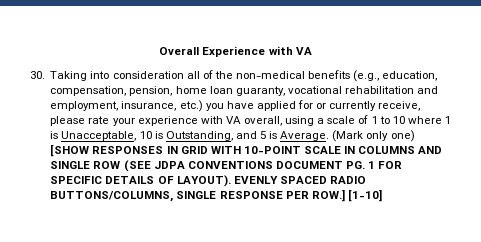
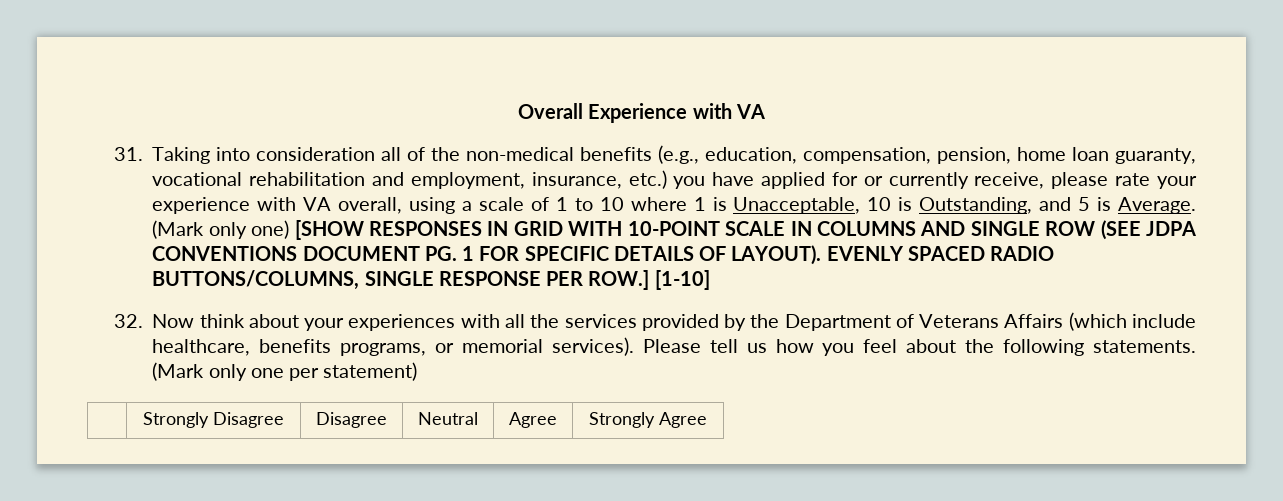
- 30. Taking into consideration all of the non-medical benefits (e.g., education, compensation, pension, home loan guaranty, vocational rehabilitation and employment, insurance, etc.) you have applied for or currently receive, please rate your experience with VA overall, using a scale of 1 to 10 where 1 is Unacceptable, 10 is Outstanding, and 5 is Average.
+ 31. Taking into consideration all of the non-medical benefits (e.g., education, compensation, pension, home loan guaranty, vocational rehabilitation and employment, insurance, etc.) you have applied for or currently receive, please rate your experience with VA overall, using a scale of 1 to 10 where 1 is Unacceptable, 10 is Outstanding, and 5 is Average.
+ 32. Now think about your experiences with all the services provided by the Department of Veterans Affairs (which include healthcare, benefits programs, or memorial services). Please tell us how you feel about the following statements. (Mark only one per statement)
+ | Strongly Disagree | Disagree | Neutral | Agree | Strongly Agree

